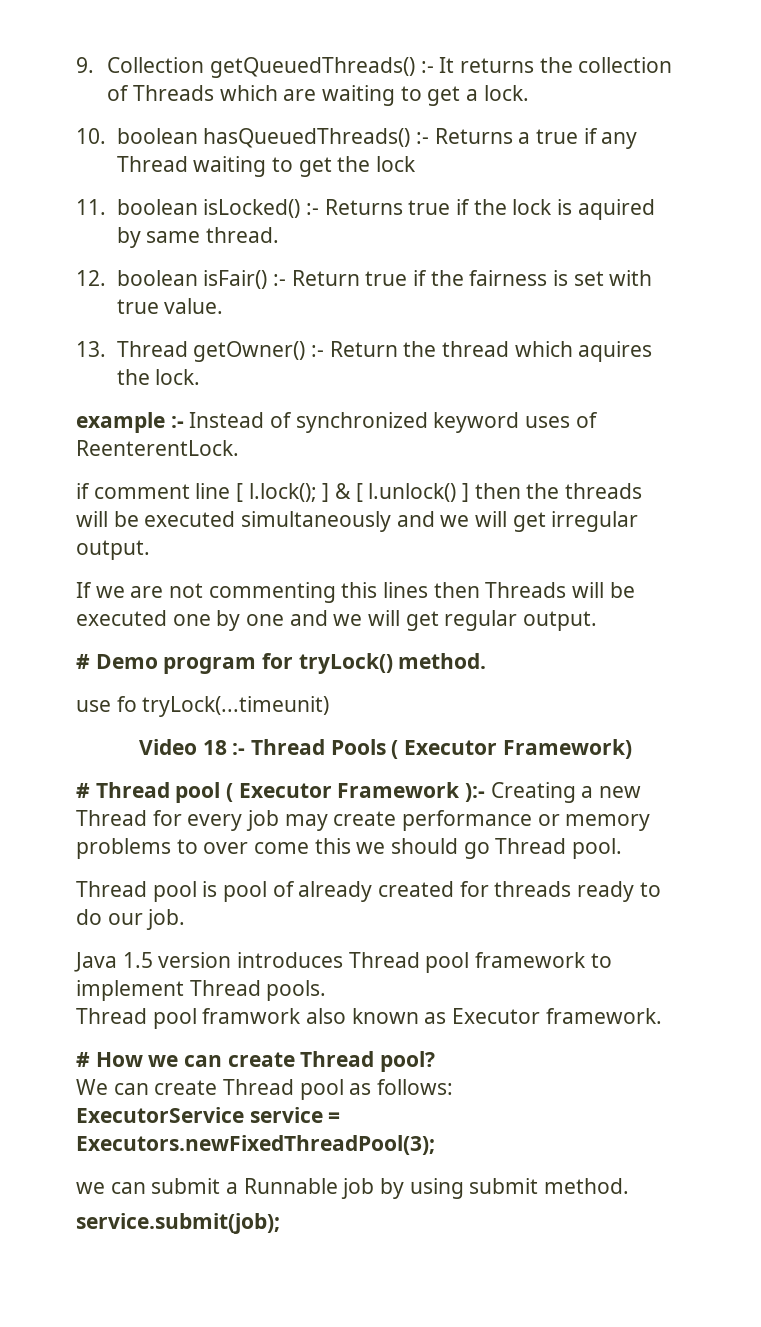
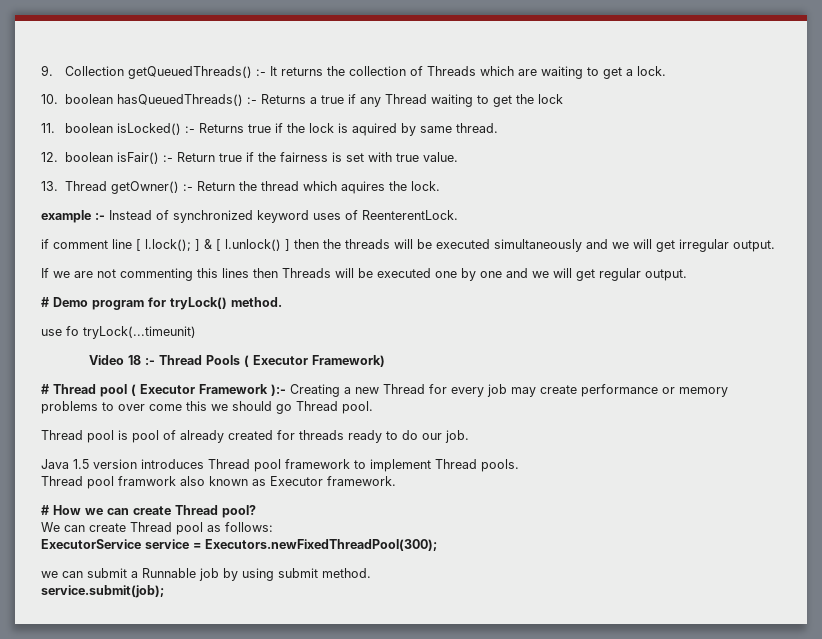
- ExecutorService service = Executors.newFixedThreadPool(3);
+ ExecutorService service = Executors.newFixedThreadPool(300);

